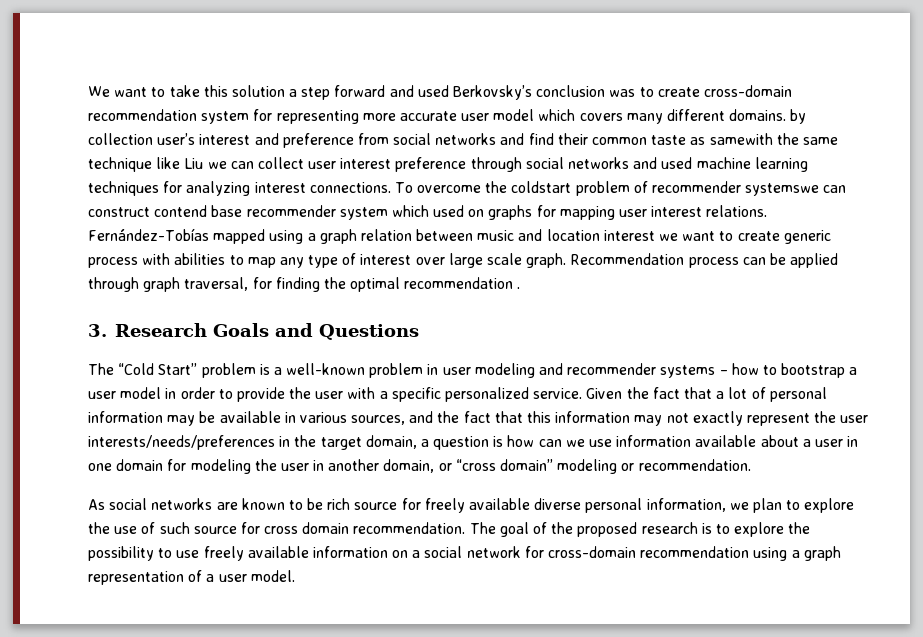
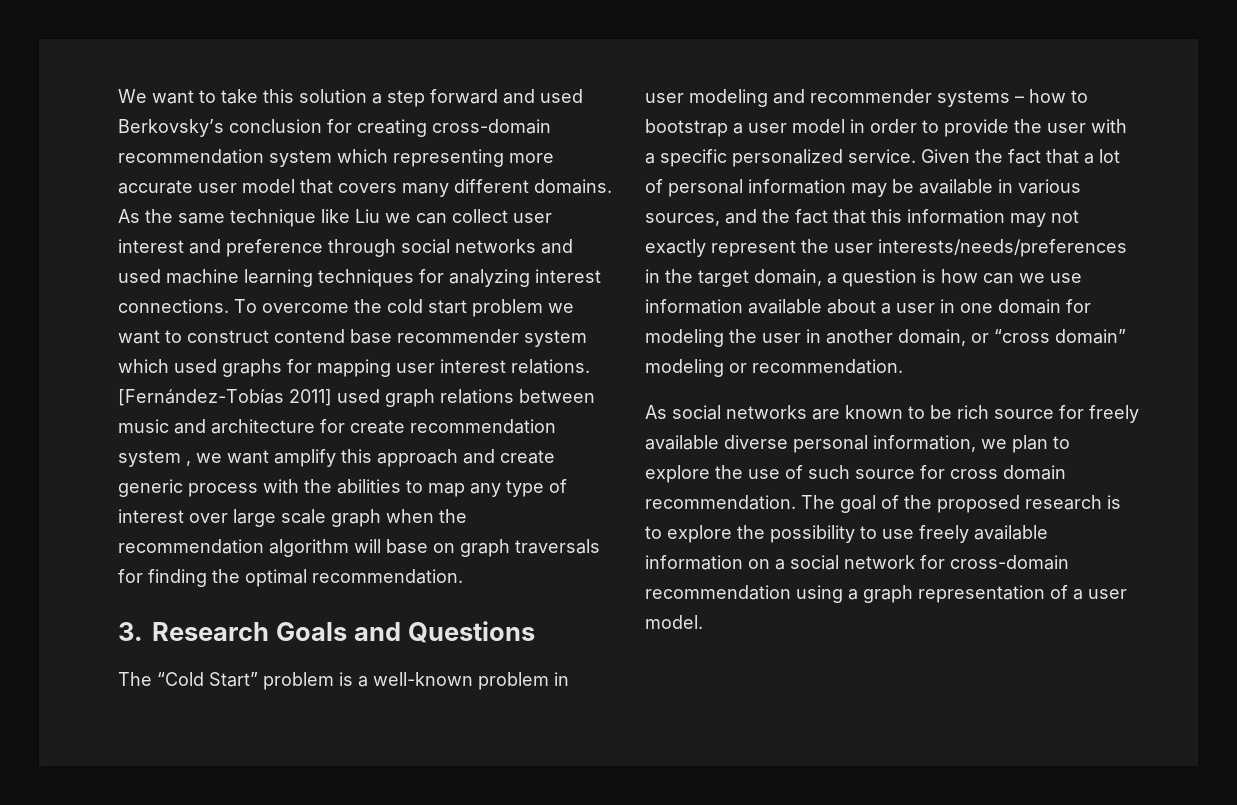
- We want to take this solution a step forward and used Berkovsky’s conclusion was to create cross-domain recommendation system for representing more accurate user model which covers many different domains. by collection user’s interest and preference from social networks and find their common taste as samewith the same technique like Liu we can collect user interest preference through social networks and used machine learning techniques for analyzing interest connections.
+ We want to take this solution a step forward and used Berkovsky’s conclusion for creating cross-domain recommendation system which representing more accurate user model that covers many different domains. As the same technique like Liu we can collect user interest and preference through social networks and used machine learning techniques for analyzing interest connections.
- To overcome the coldstart problem of recommender systemswe can construct contend base recommender system which used on graphs for mapping user interest relations.
+ To overcome the cold start problem we want to construct contend base recommender system which used graphs for mapping user interest relations.
- Fernández-Tobías mapped using a graph relation between music and location interest we want to create generic process with abilities to map any type of interest over large scale graph. Recommendation process can be applied through graph traversal, for finding the optimal recommendation .
+ [Fernández-Tobías 2011] used graph relations between music and architecture for create recommendation system , we want amplify this approach and create generic process with the abilities to map any type of interest over large scale graph when the recommendation algorithm will base on graph traversals for finding the optimal recommendation.

